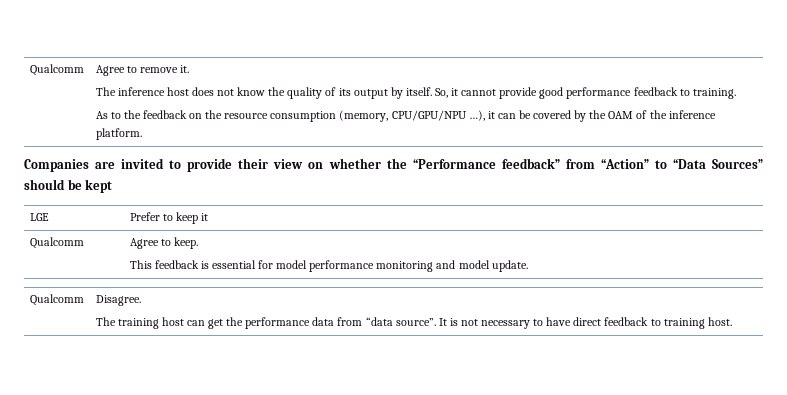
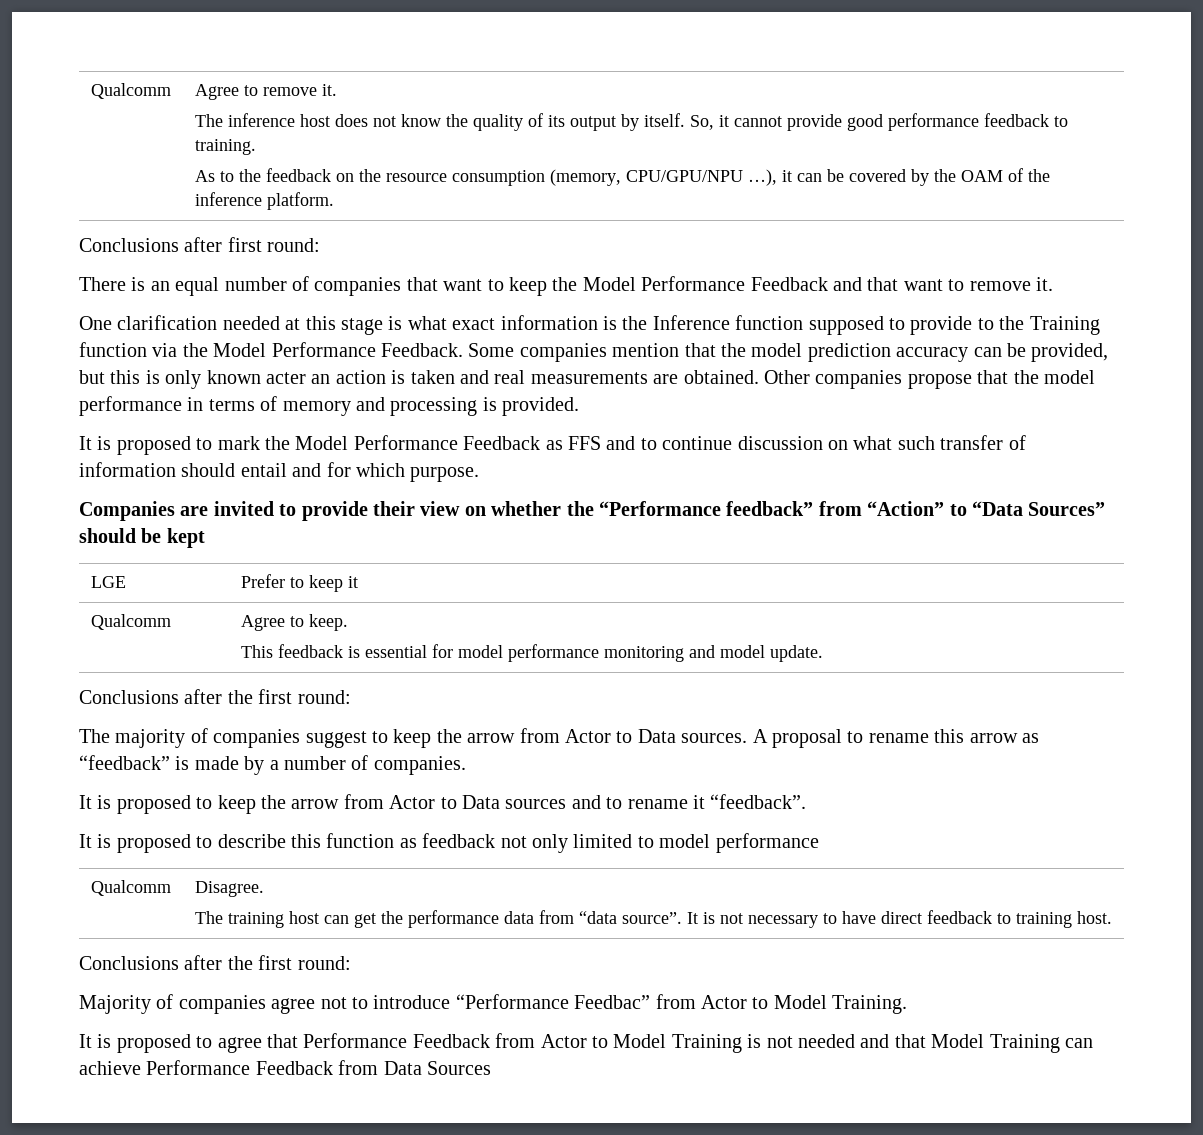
+ Conclusions after first round:
+ There is an equal number of companies that want to keep the Model Performance Feedback and that want to remove it.
+ One clarification needed at this stage is what exact information is the Inference function supposed to provide to the Training function via the Model Performance Feedback. Some companies mention that the model prediction accuracy can be provided, but this is only known acter an action is taken and real measurements are obtained. Other companies propose that the model performance in terms of memory and processing is provided.
+ It is proposed to mark the Model Performance Feedback as FFS and to continue discussion on what such transfer of information should entail and for which purpose.
  Qualcomm | Agree to keep.
  This feedback is essential for model performance monitoring and model update.
+ Conclusions after the first round:
+ The majority of companies suggest to keep the arrow from Actor to Data sources. A proposal to rename this arrow as “feedback” is made by a number of companies.
+ It is proposed to keep the arrow from Actor to Data sources and to rename it “feedback”.
+ It is proposed to describe this function as feedback not only limited to model performance
  Qualcomm | Disagree.
  The training host can get the performance data from “data source”. It is not necessary to have direct feedback to training host.
+ Conclusions after the first round:
+ Majority of companies agree not to introduce “Performance Feedbac” from Actor to Model Training.
+ It is proposed to agree that Performance Feedback from Actor to Model Training is not needed and that Model Training can achieve Performance Feedback from Data Sources

